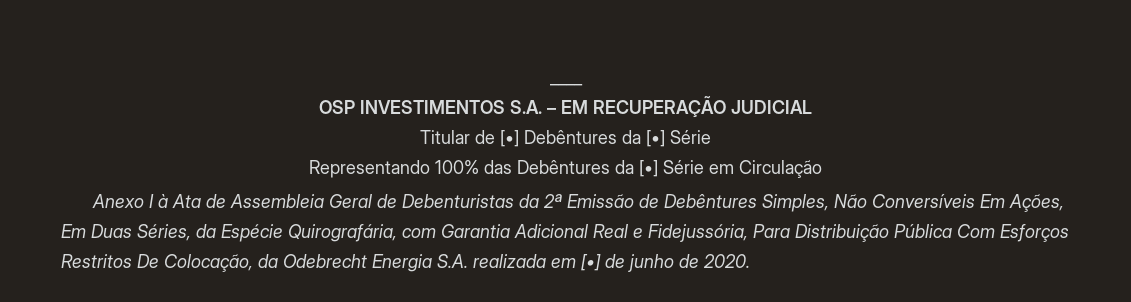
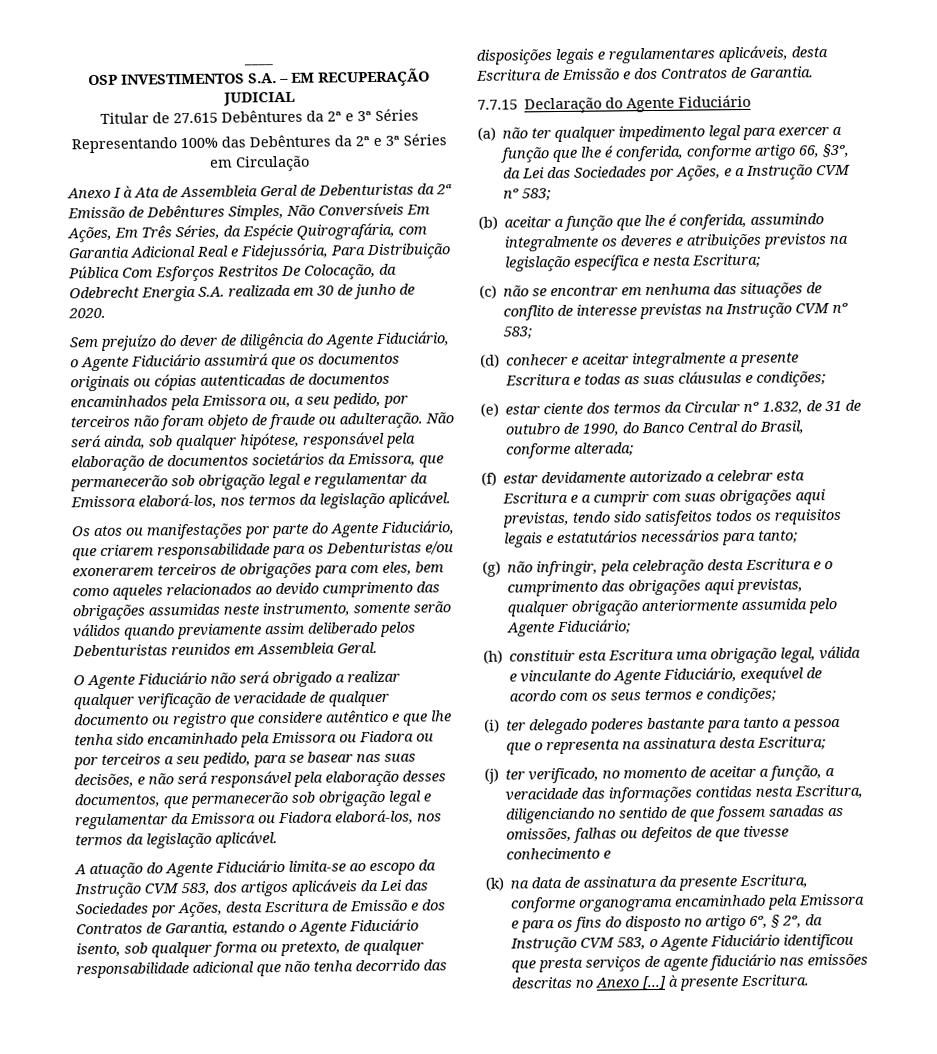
- Titular de [•] Debêntures da [•] Série
+ Titular de 27.615 Debêntures da 2ª e 3ª Séries
- Representando 100% das Debêntures da [•] Série em Circulação
+ Representando 100% das Debêntures da 2ª e 3ª Séries em Circulação
- Anexo I à Ata de Assembleia Geral de Debenturistas da 2ª Emissão de Debêntures Simples, Não Conversíveis Em Ações, Em Duas Séries, da Espécie Quirografária, com Garantia Adicional Real e Fidejussória, Para Distribuição Pública Com Esforços Restritos De Colocação, da Odebrecht Energia S.A. realizada em [•] de junho de 2020.
+ Anexo I à Ata de Assembleia Geral de Debenturistas da 2ª Emissão de Debêntures Simples, Não Conversíveis Em Ações, Em Três Séries, da Espécie Quirografária, com Garantia Adicional Real e Fidejussória, Para Distribuição Pública Com Esforços Restritos De Colocação, da Odebrecht Energia S.A. realizada em 30 de junho de 2020.
+ Sem prejuízo do dever de diligência do Agente Fiduciário, o Agente Fiduciário assumirá que os documentos originais ou cópias autenticadas de documentos encaminhados pela Emissora ou, a seu pedido, por terceiros não foram objeto de fraude ou adulteração. Não será ainda, sob qualquer hipótese, responsável pela elaboração de documentos societários da Emissora, que permanecerão sob obrigação legal e regulamentar da Emissora elaborá-los, nos termos da legislação aplicável.
+ Os atos ou manifestações por parte do Agente Fiduciário, que criarem responsabilidade para os Debenturistas e/ou exonerarem terceiros de obrigações para com eles, bem como aqueles relacionados ao devido cumprimento das obrigações assumidas neste instrumento, somente serão válidos quando previamente assim deliberado pelos Debenturistas reunidos em Assembleia Geral.
+ O Agente Fiduciário não será obrigado a realizar qualquer verificação de veracidade de qualquer documento ou registro que considere autêntico e que lhe tenha sido encaminhado pela Emissora ou Fiadora ou por terceiros a seu pedido, para se basear nas suas decisões, e não será responsável pela elaboração desses documentos, que permanecerão sob obrigação legal e regulamentar da Emissora ou Fiadora elaborá-los, nos termos da legislação aplicável.
+ A atuação do Agente Fiduciário limita-se ao escopo da Instrução CVM 583, dos artigos aplicáveis da Lei das Sociedades por Ações, desta Escritura de Emissão e dos Contratos de Garantia, estando o Agente Fiduciário isento, sob qualquer forma ou pretexto, de qualquer responsabilidade adicional que não tenha decorrido das disposições legais e regulamentares aplicáveis, desta Escritura de Emissão e dos Contratos de Garantia.
+ 7.7.15 Declaração do Agente Fiduciário
+ (a) não ter qualquer impedimento legal para exercer a função que lhe é conferida, conforme artigo 66, §3º, da Lei das Sociedades por Ações, e a Instrução CVM nº 583;
+ (b) aceitar a função que lhe é conferida, assumindo integralmente os deveres e atribuições previstos na legislação específica e nesta Escritura;
+ (c) não se encontrar em nenhuma das situações de conflito de interesse previstas na Instrução CVM nº 583;
+ (d) conhecer e aceitar integralmente a presente Escritura e todas as suas cláusulas e condições;
+ (e) estar ciente dos termos da Circular nº 1.832, de 31 de outubro de 1990, do Banco Central do Brasil, conforme alterada;
+ (f) estar devidamente autorizado a celebrar esta Escritura e a cumprir com suas obrigações aqui previstas, tendo sido satisfeitos todos os requisitos legais e estatutários necessários para tanto;
+ (g) não infringir, pela celebração desta Escritura e o cumprimento das obrigações aqui previstas, qualquer obrigação anteriormente assumida pelo Agente Fiduciário;
+ (h) constituir esta Escritura uma obrigação legal, válida e vinculante do Agente Fiduciário, exequível de acordo com os seus termos e condições;
+ (i) ter delegado poderes bastante para tanto a pessoa que o representa na assinatura desta Escritura;
+ (j) ter verificado, no momento de aceitar a função, a veracidade das informações contidas nesta Escritura, diligenciando no sentido de que fossem sanadas as omissões, falhas ou defeitos de que tivesse conhecimento e
+ (k) na data de assinatura da presente Escritura, conforme organograma encaminhado pela Emissora e para os fins do disposto no artigo 6º, § 2º, da Instrução CVM 583, o Agente Fiduciário identificou que presta serviços de agente fiduciário nas emissões descritas no Anexo [...] à presente Escritura.

